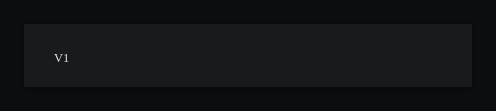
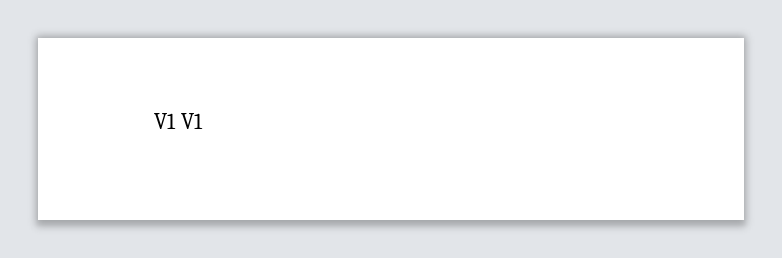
- V1
+ V1 V1

